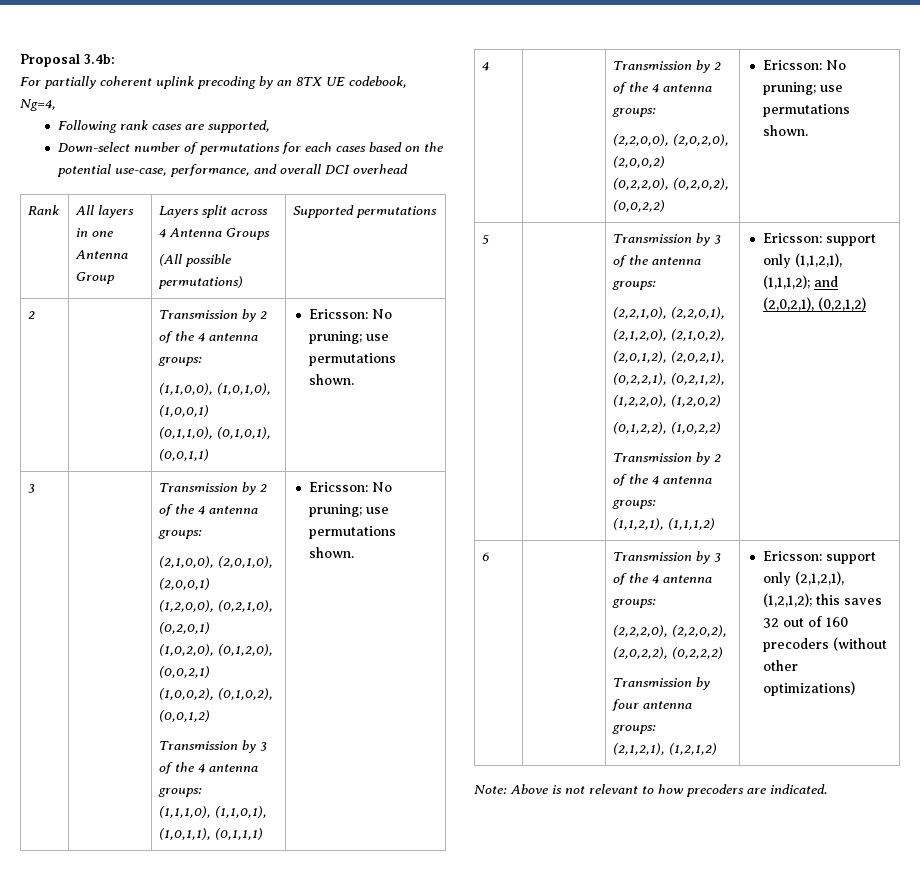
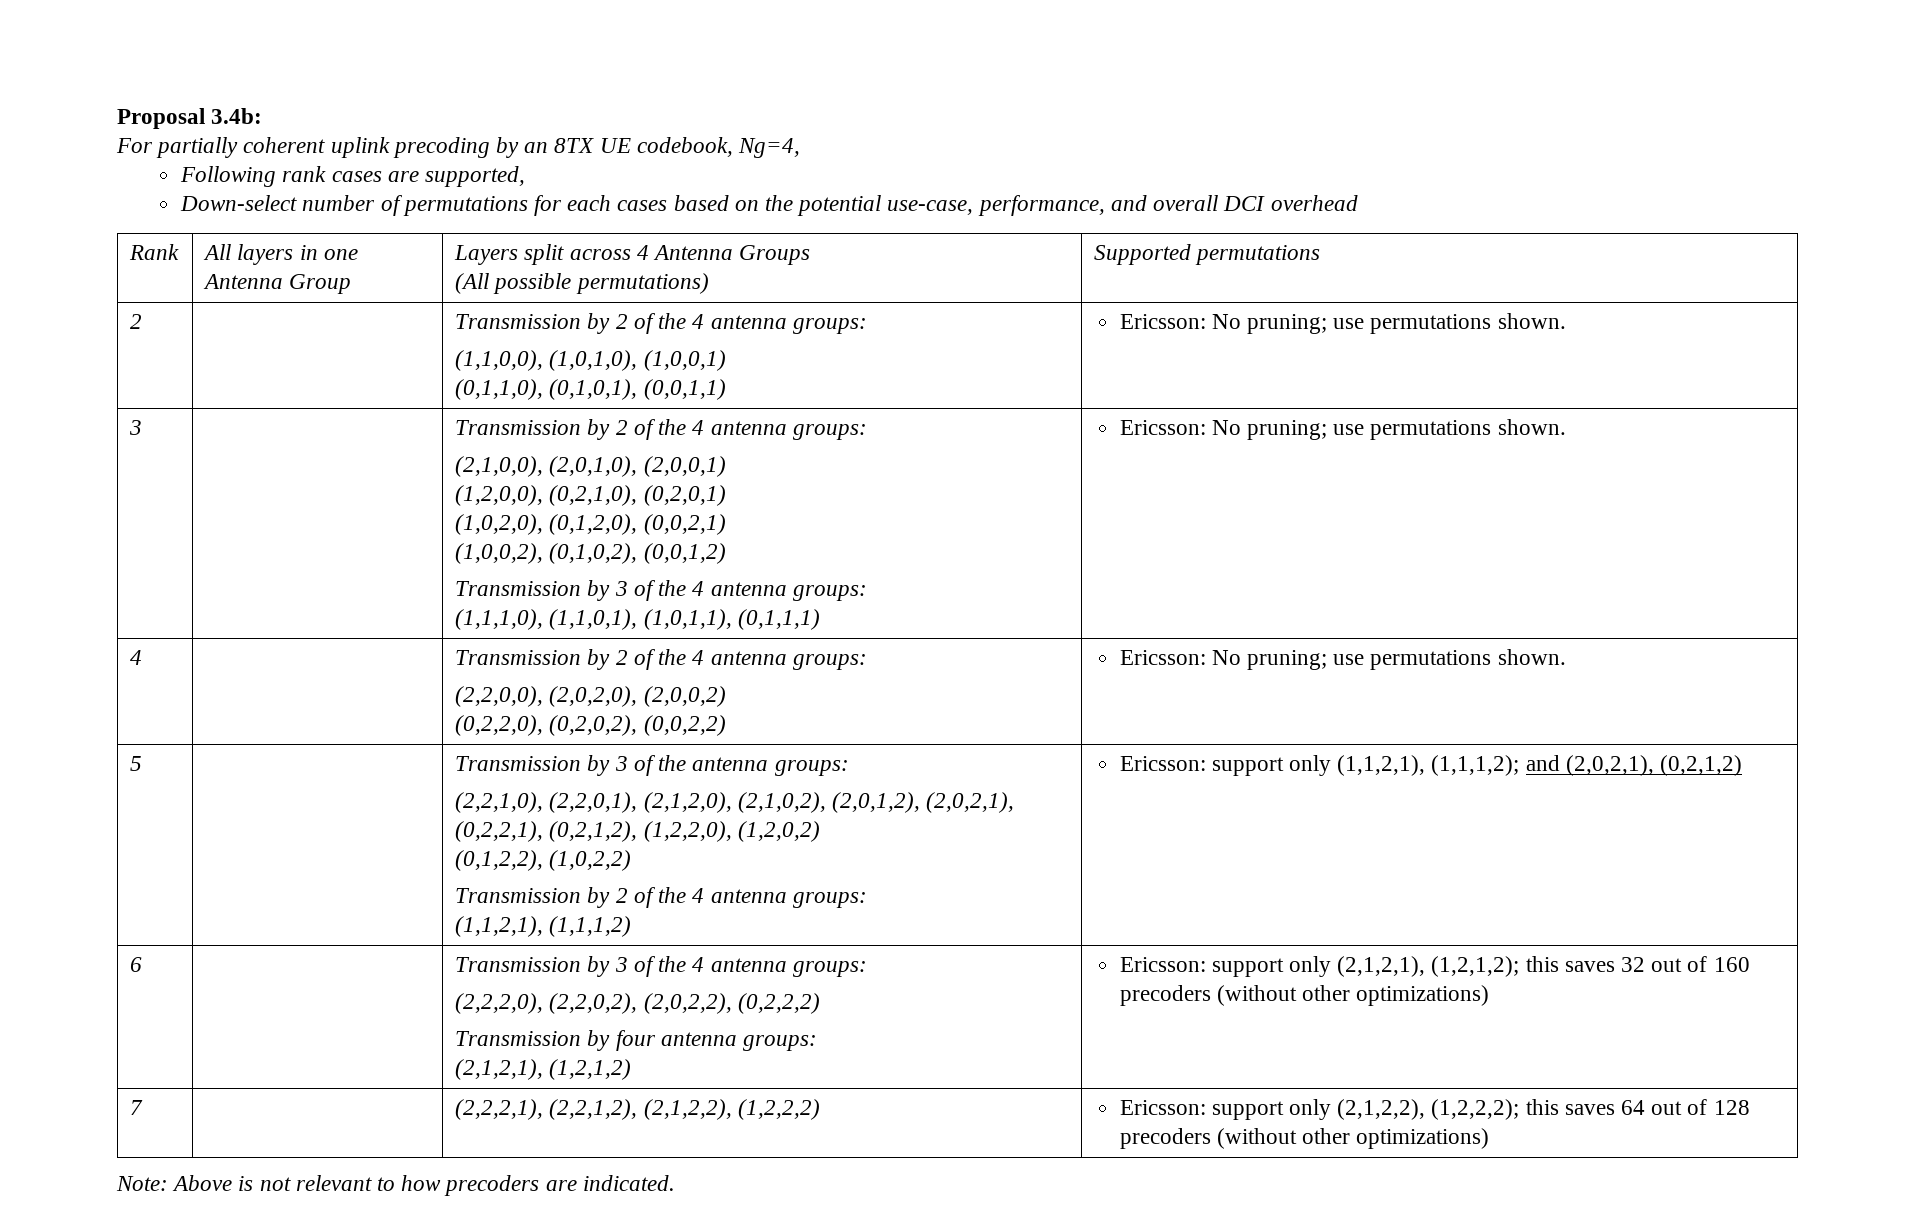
+ 7 | | (2,2,2,1), (2,2,1,2), (2,1,2,2), (1,2,2,2) | Ericsson: support only (2,1,2,2), (1,2,2,2); this saves 64 out of 128 precoders (without other optimizations)

